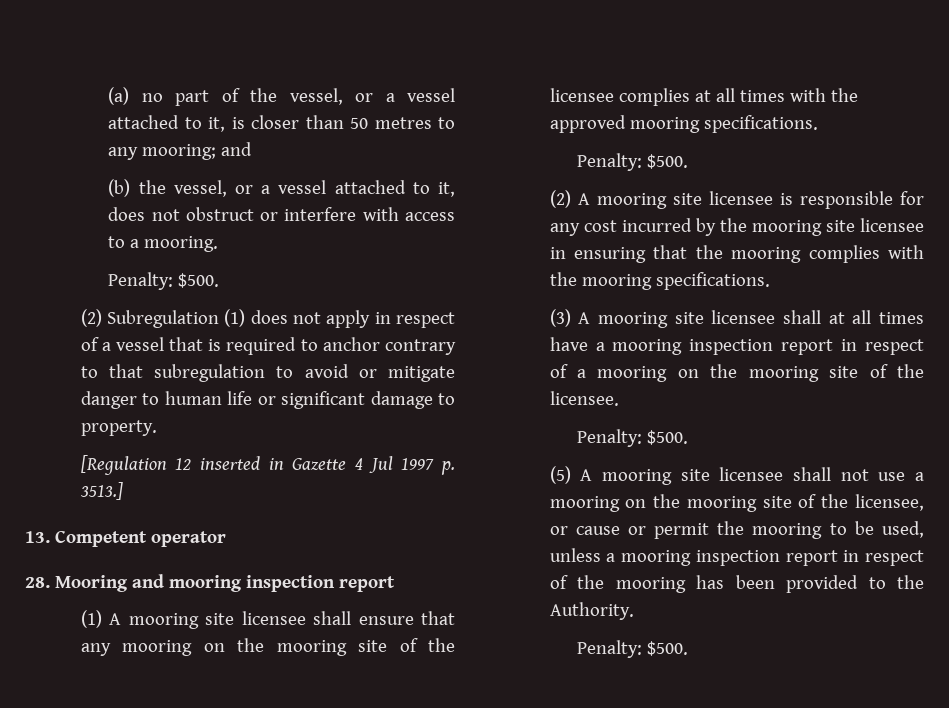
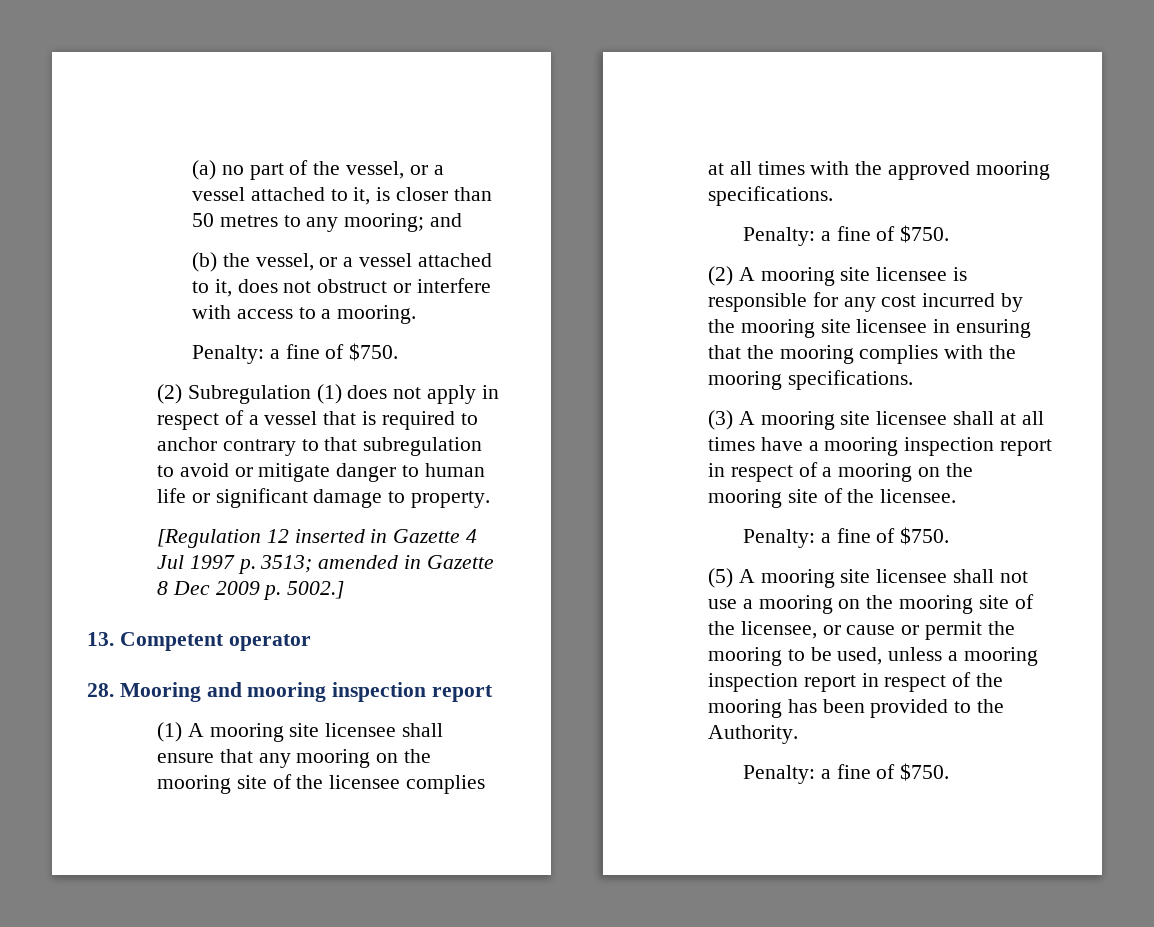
  (b) the vessel, or a vessel attached to it, does not obstruct or interfere with access to a mooring.
- Penalty: $500.
+ Penalty: a fine of $750.
- [Regulation 12 inserted in Gazette 4 Jul 1997 p. 3513.]
+ [Regulation 12 inserted in Gazette 4 Jul 1997 p. 3513; amended in Gazette 8 Dec 2009 p. 5002.]
  (1) A mooring site licensee shall ensure that any mooring on the mooring site of the licensee complies at all times with the approved mooring specifications.
- Penalty: $500.
+ Penalty: a fine of $750.
  (3) A mooring site licensee shall at all times have a mooring inspection report in respect of a mooring on the mooring site of the licensee.
- Penalty: $500.
+ Penalty: a fine of $750.
  (5) A mooring site licensee shall not use a mooring on the mooring site of the licensee, or cause or permit the mooring to be used, unless a mooring inspection report in respect of the mooring has been provided to the Authority.
- Penalty: $500.
+ Penalty: a fine of $750.

